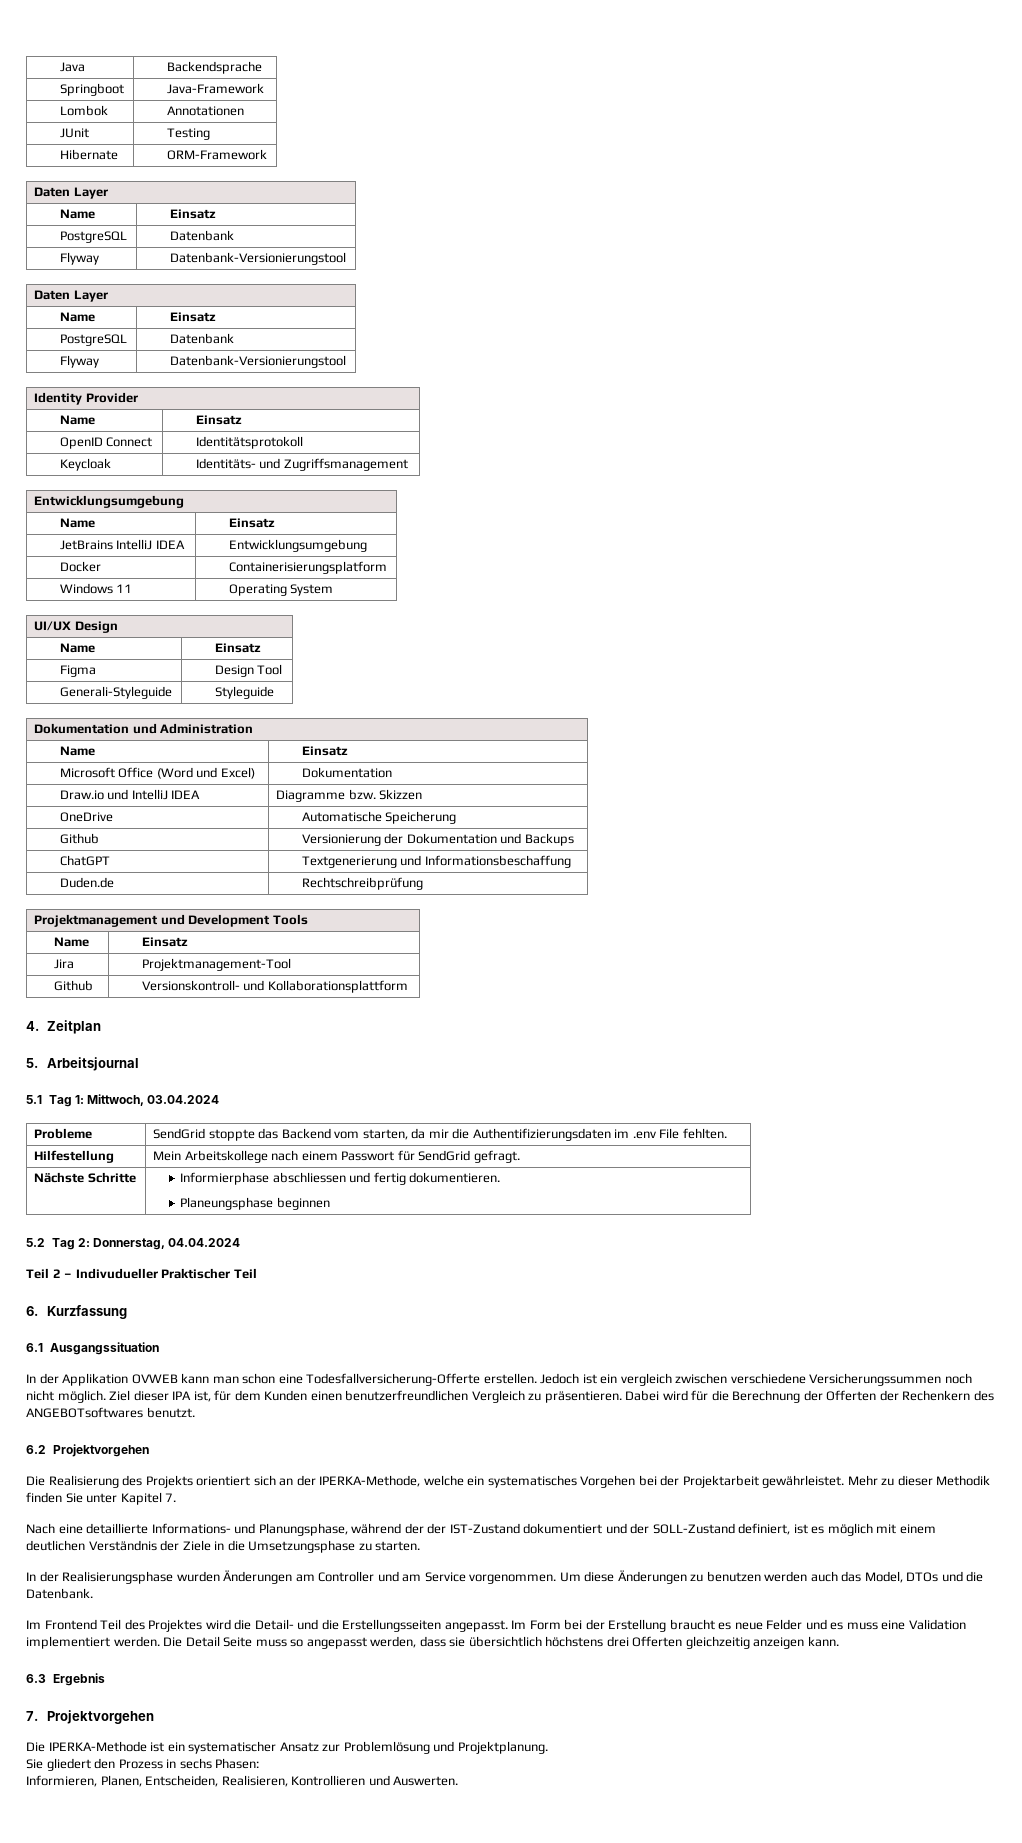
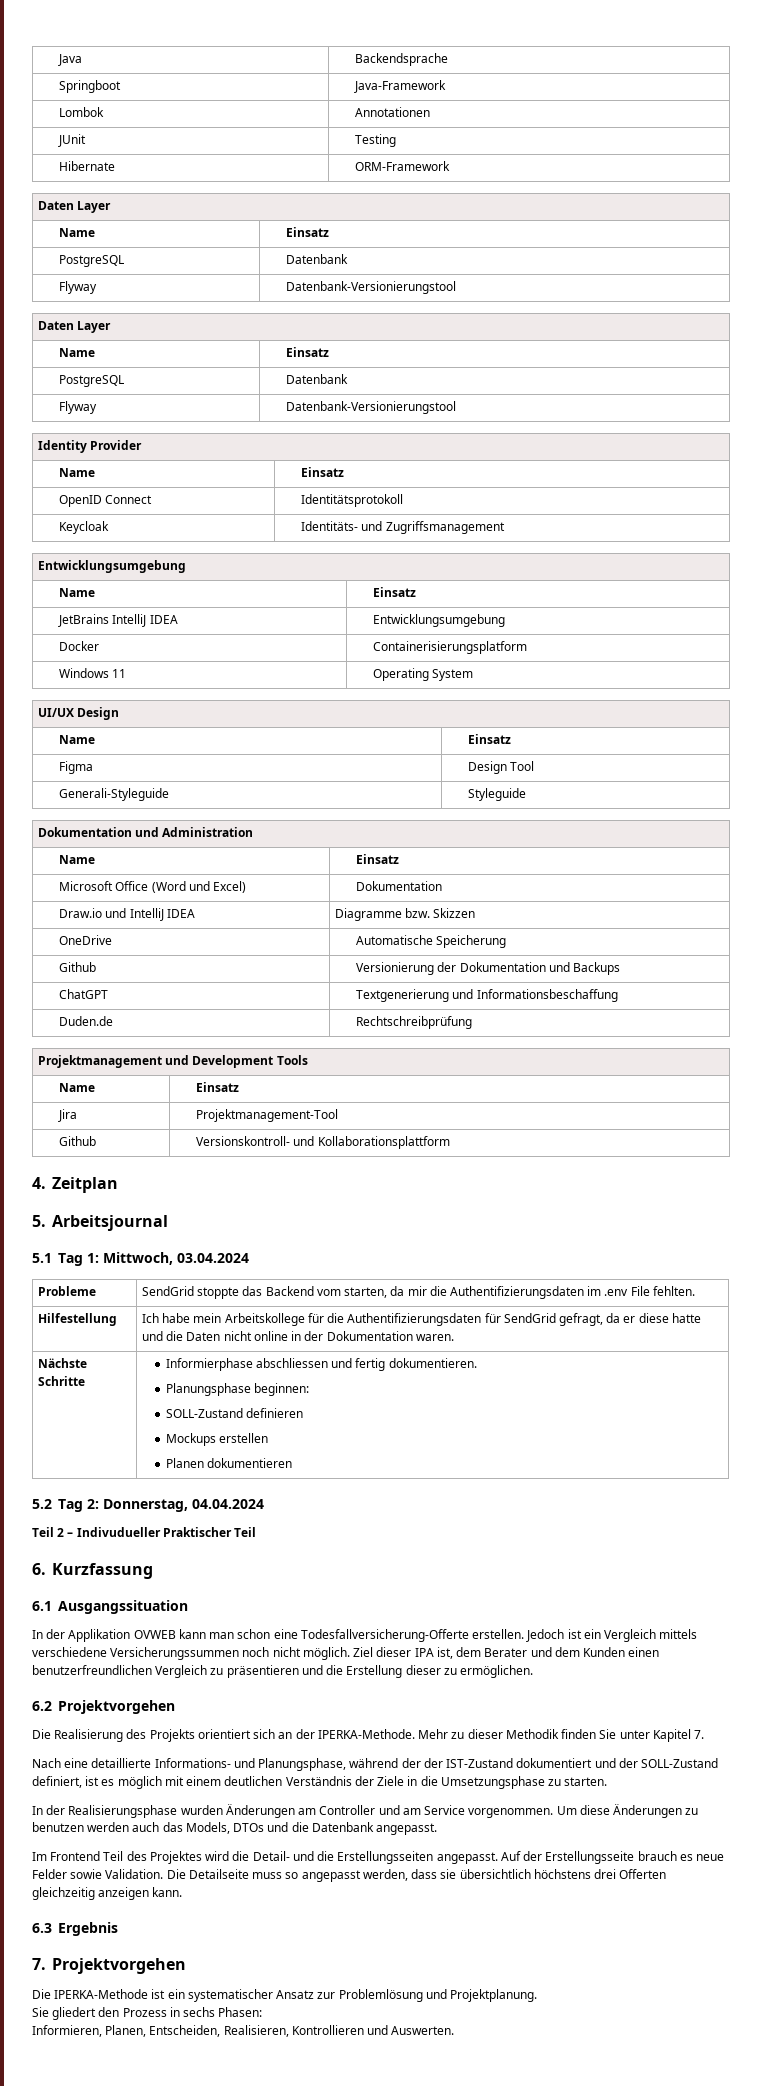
- Hilfestellung | Mein Arbeitskollege nach einem Passwort für SendGrid gefragt.
+ Hilfestellung | Ich habe mein Arbeitskollege für die Authentifizierungsdaten für SendGrid gefragt, da er diese hatte und die Daten nicht online in der Dokumentation waren.
  Nächste Schritte | Informierphase abschliessen und fertig dokumentieren.
- Planeungsphase beginnen
+ Planungsphase beginnen:
+ SOLL-Zustand definieren
+ Mockups erstellen
+ Planen dokumentieren
- Jedoch ist ein vergleich zwischen verschiedene Versicherungssummen noch nicht möglich.
+ Jedoch ist ein Vergleich mittels verschiedene Versicherungssummen noch nicht möglich.
- Ziel dieser IPA ist, für dem Kunden einen benutzerfreundlichen Vergleich zu präsentieren. Dabei wird für die Berechnung der Offerten der Rechenkern des ANGEBOTsoftwares benutzt.
+ Ziel dieser IPA ist, dem Berater und dem Kunden einen benutzerfreundlichen Vergleich zu präsentieren und die Erstellung dieser zu ermöglichen.
- Die Realisierung des Projekts orientiert sich an der IPERKA-Methode, welche ein systematisches Vorgehen bei der Projektarbeit gewährleistet.
+ Die Realisierung des Projekts orientiert sich an der IPERKA-Methode.
- Um diese Änderungen zu benutzen werden auch das Model, DTOs und die Datenbank.
+ Um diese Änderungen zu benutzen werden auch das Models, DTOs und die Datenbank angepasst.
- Im Form bei der Erstellung braucht es neue Felder und es muss eine Validation implementiert werden. Die Detail Seite muss so angepasst werden, dass sie übersichtlich höchstens drei Offerten gleichzeitig anzeigen kann.
+ Auf der Erstellungsseite brauch es neue Felder sowie Validation. Die Detailseite muss so angepasst werden, dass sie übersichtlich höchstens drei Offerten gleichzeitig anzeigen kann.

